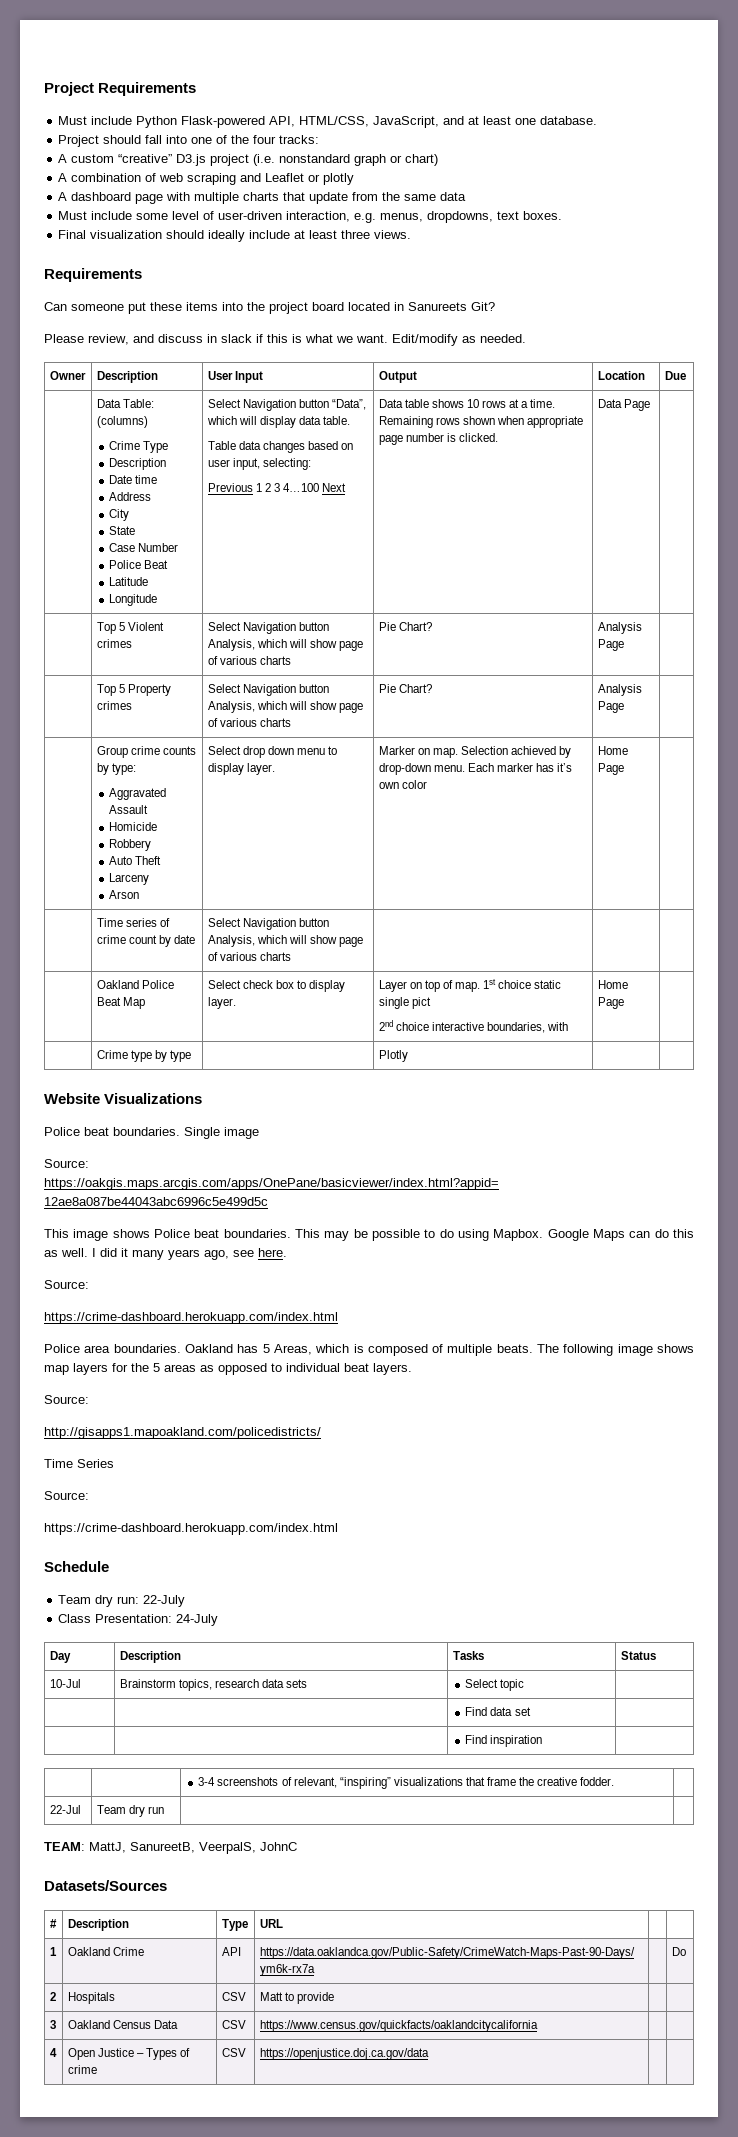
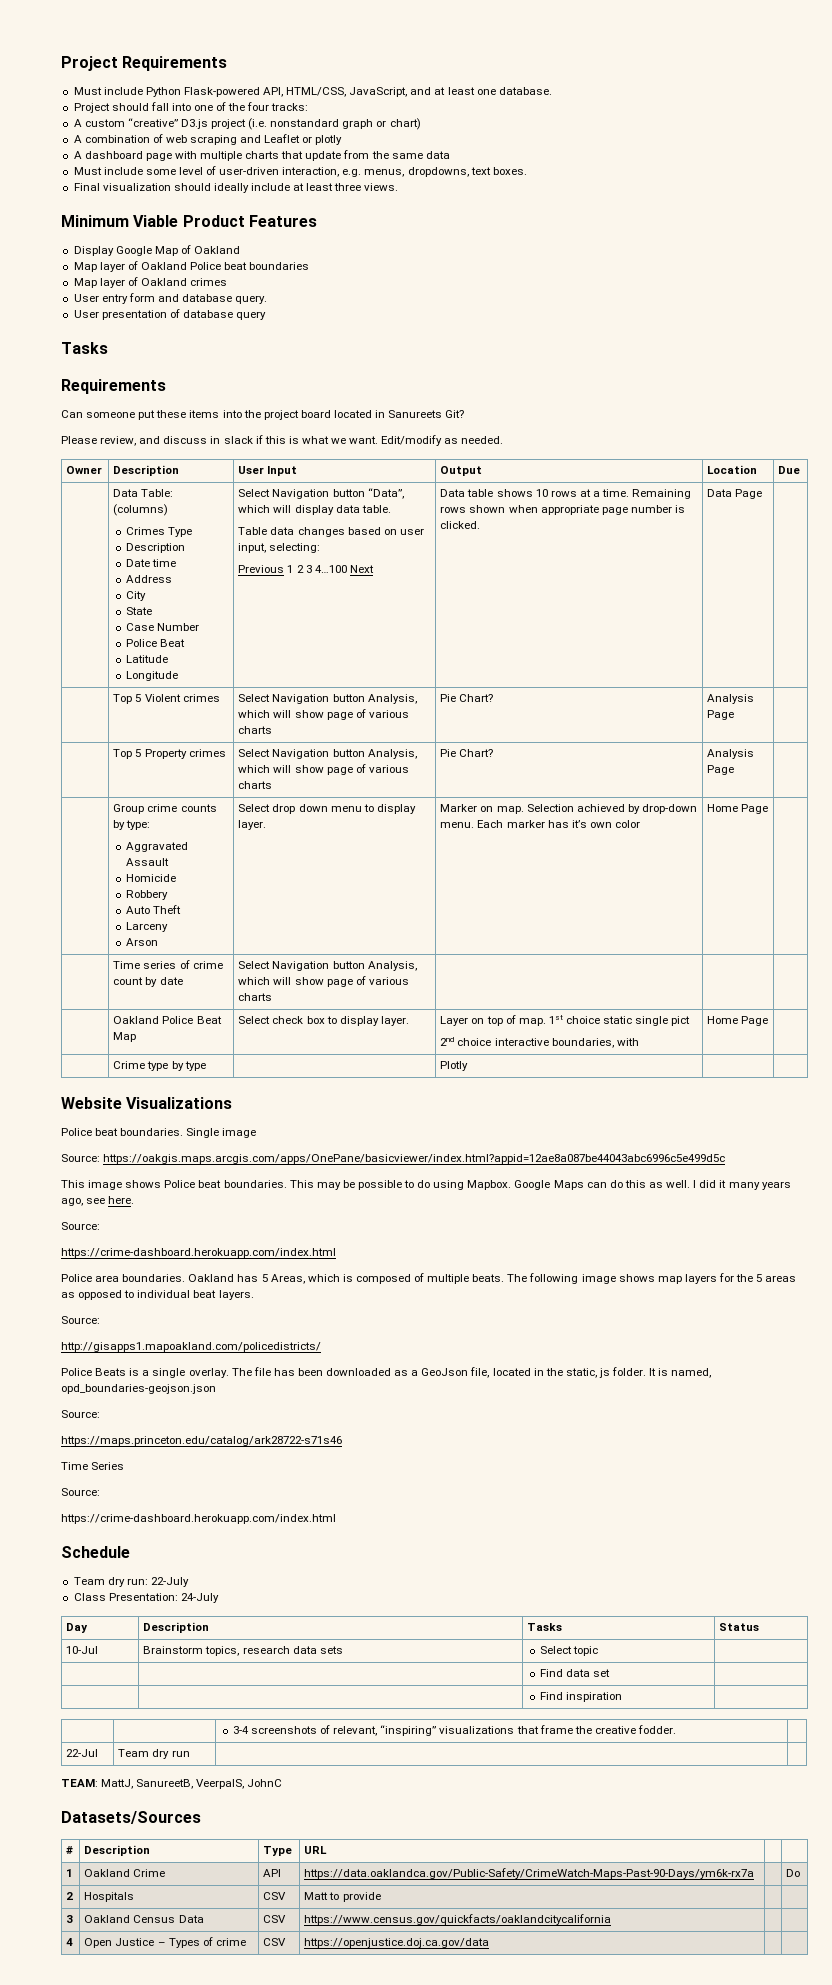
+ Minimum Viable Product Features
+ Display Google Map of Oakland
+ Map layer of Oakland Police beat boundaries
+ Map layer of Oakland crimes
+ User entry form and database query.
+ User presentation of database query
+ Tasks
- Crime Type
+ Crimes Type
+ Police Beats is a single overlay. The file has been downloaded as a GeoJson file, located in the static, js folder. It is named, opd_boundaries-geojson.json
+ Source:
+ https://maps.princeton.edu/catalog/ark28722-s71s46

